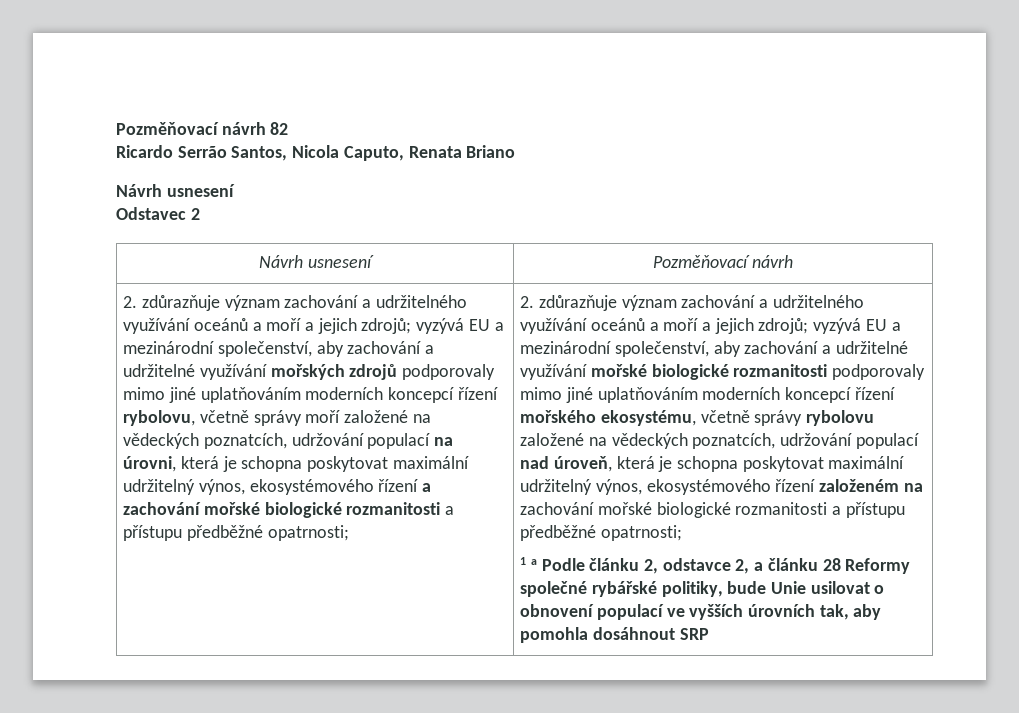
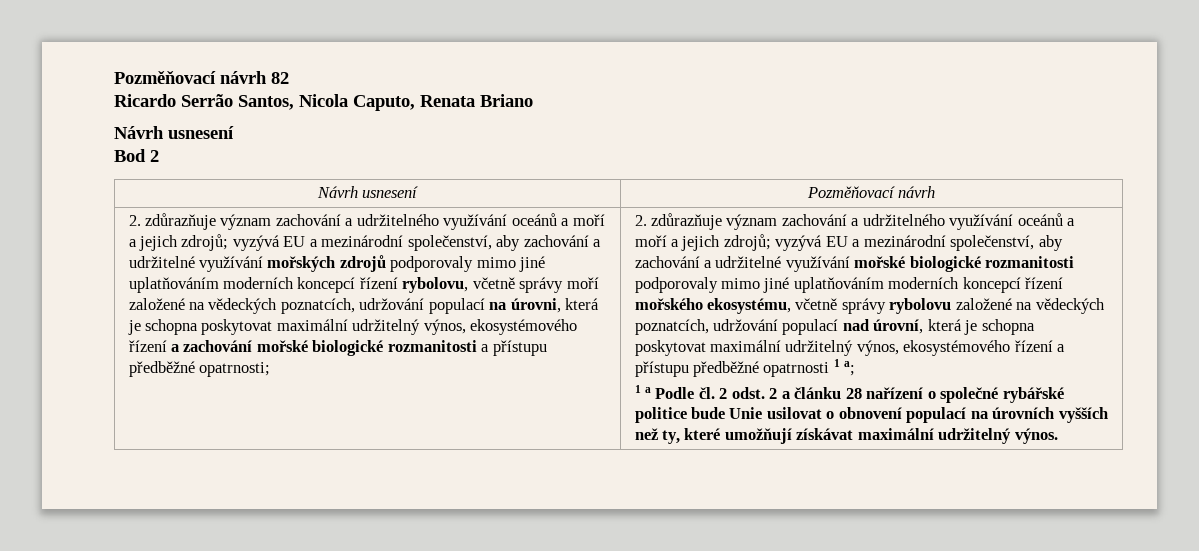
- Odstavec 2
+ Bod 2
- 2. zdůrazňuje význam zachování a udržitelného využívání oceánů a moří a jejich zdrojů; vyzývá EU a mezinárodní společenství, aby zachování a udržitelné využívání mořské biologické rozmanitosti podporovaly mimo jiné uplatňováním moderních koncepcí řízení mořského ekosystému, včetně správy rybolovu založené na vědeckých poznatcích, udržování populací nad úroveň, která je schopna poskytovat maximální udržitelný výnos, ekosystémového řízení založeném na zachování mořské biologické rozmanitosti a přístupu předběžné opatrnosti;
+ 2. zdůrazňuje význam zachování a udržitelného využívání oceánů a moří a jejich zdrojů; vyzývá EU a mezinárodní společenství, aby zachování a udržitelné využívání mořské biologické rozmanitosti podporovaly mimo jiné uplatňováním moderních koncepcí řízení mořského ekosystému, včetně správy rybolovu založené na vědeckých poznatcích, udržování populací nad úrovní, která je schopna poskytovat maximální udržitelný výnos, ekosystémového řízení a přístupu předběžné opatrnosti 1 a;
- 1 a Podle článku 2, odstavce 2, a článku 28 Reformy společné rybářské politiky, bude Unie usilovat o obnovení populací ve vyšších úrovních tak, aby pomohla dosáhnout SRP
+ 1 a Podle čl. 2 odst. 2 a článku 28 nařízení o společné rybářské politice bude Unie usilovat o obnovení populací na úrovních vyšších než ty, které umožňují získávat maximální udržitelný výnos.

